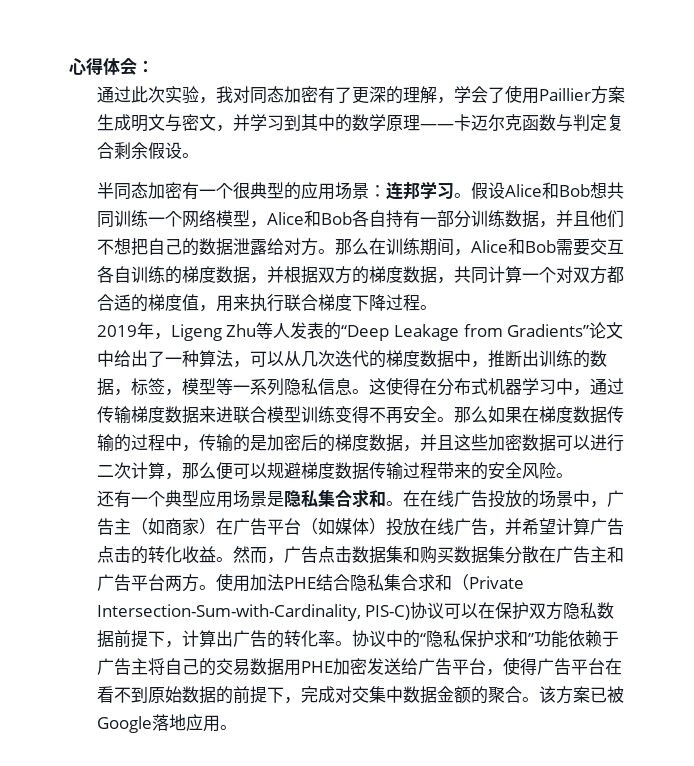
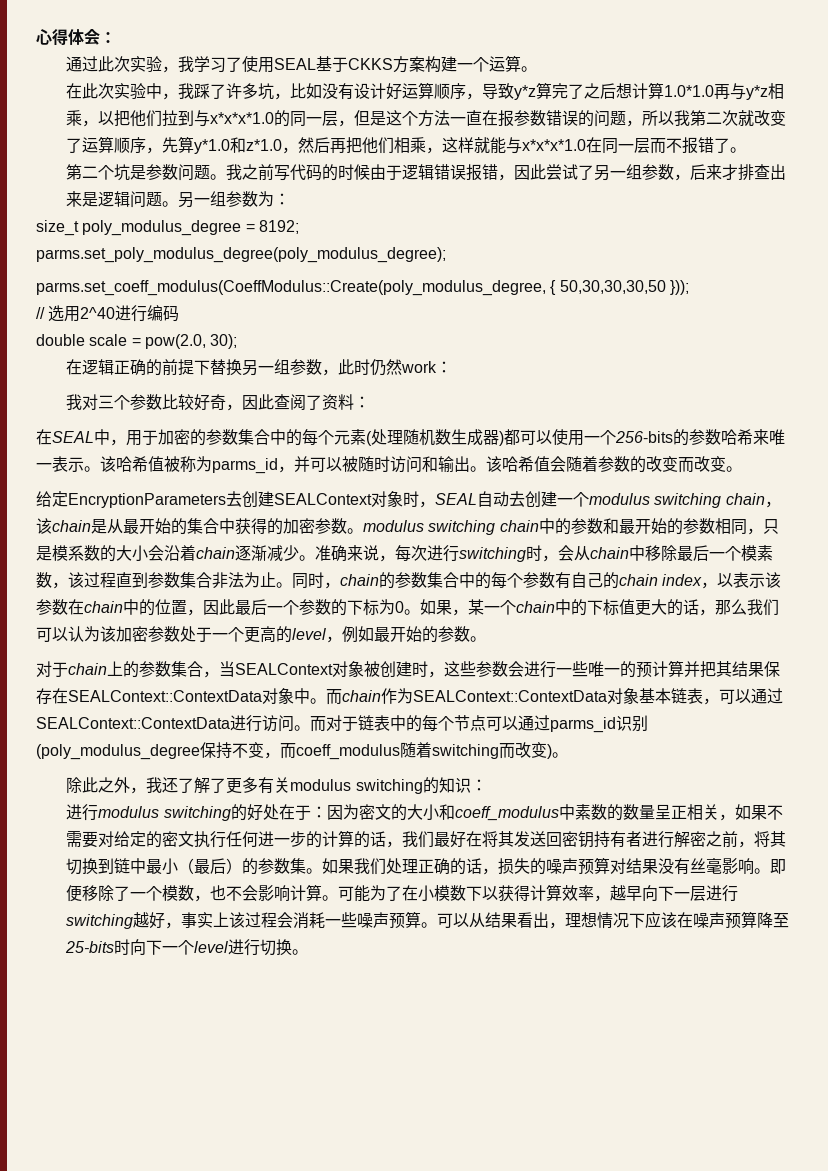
- 通过此次实验，我对同态加密有了更深的理解，学会了使用Paillier方案生成明文与密文，并学习到其中的数学原理——卡迈尔克函数与判定复合剩余假设。
- 半同态加密有一个很典型的应用场景：连邦学习。假设Alice和Bob想共同训练一个网络模型，Alice和Bob各自持有一部分训练数据，并且他们不想把自己的数据泄露给对方。那么在训练期间，Alice和Bob需要交互各自训练的梯度数据，并根据双方的梯度数据，共同计算一个对双方都合适的梯度值，用来执行联合梯度下降过程。
- 2019年，Ligeng Zhu等人发表的“Deep Leakage from Gradients”论文中给出了一种算法，可以从几次迭代的梯度数据中，推断出训练的数据，标签，模型等一系列隐私信息。这使得在分布式机器学习中，通过传输梯度数据来进联合模型训练变得不再安全。那么如果在梯度数据传输的过程中，传输的是加密后的梯度数据，并且这些加密数据可以进行二次计算，那么便可以规避梯度数据传输过程带来的安全风险。
- 还有一个典型应用场景是隐私集合求和。在在线广告投放的场景中，广告主（如商家）在广告平台（如媒体）投放在线广告，并希望计算广告点击的转化收益。然而，广告点击数据集和购买数据集分散在广告主和广告平台两方。使用加法PHE结合隐私集合求和（Private Intersection-Sum-with-Cardinality, PIS-C)协议可以在保护双方隐私数据前提下，计算出广告的转化率。协议中的“隐私保护求和”功能依赖于广告主将自己的交易数据用PHE加密发送给广告平台，使得广告平台在看不到原始数据的前提下，完成对交集中数据金额的聚合。该方案已被Google落地应用。
+ 通过此次实验，我学习了使用SEAL基于CKKS方案构建一个运算。
+ 在此次实验中，我踩了许多坑，比如没有设计好运算顺序，导致y*z算完了之后想计算1.0*1.0再与y*z相乘，以把他们拉到与x*x*x*1.0的同一层，但是这个方法一直在报参数错误的问题，所以我第二次就改变了运算顺序，先算y*1.0和z*1.0，然后再把他们相乘，这样就能与x*x*x*1.0在同一层而不报错了。
+ 第二个坑是参数问题。我之前写代码的时候由于逻辑错误报错，因此尝试了另一组参数，后来才排查出来是逻辑问题。另一组参数为：
+ size_t poly_modulus_degree = 8192;
+ parms.set_poly_modulus_degree(poly_modulus_degree);
+ parms.set_coeff_modulus(CoeffModulus::Create(poly_modulus_degree, { 50,30,30,30,50 }));
+ // 选用2^40进行编码
+ double scale = pow(2.0, 30);
+ 在逻辑正确的前提下替换另一组参数，此时仍然work：
+ 我对三个参数比较好奇，因此查阅了资料：
+ 在SEAL中，用于加密的参数集合中的每个元素(处理随机数生成器)都可以使用一个256-bits的参数哈希来唯一表示。该哈希值被称为parms_id，并可以被随时访问和输出。该哈希值会随着参数的改变而改变。
+ 给定EncryptionParameters去创建SEALContext对象时，SEAL自动去创建一个modulus switching chain，该chain是从最开始的集合中获得的加密参数。modulus switching chain中的参数和最开始的参数相同，只是模系数的大小会沿着chain逐渐减少。准确来说，每次进行switching时，会从chain中移除最后一个模素数，该过程直到参数集合非法为止。同时，chain的参数集合中的每个参数有自己的chain index，以表示该参数在chain中的位置，因此最后一个参数的下标为0。如果，某一个chain中的下标值更大的话，那么我们可以认为该加密参数处于一个更高的level，例如最开始的参数。
+ 对于chain上的参数集合，当SEALContext对象被创建时，这些参数会进行一些唯一的预计算并把其结果保存在SEALContext::ContextData对象中。而chain作为SEALContext::ContextData对象基本链表，可以通过SEALContext::ContextData进行访问。而对于链表中的每个节点可以通过parms_id识别(poly_modulus_degree保持不变，而coeff_modulus随着switching而改变)。
+ 除此之外，我还了解了更多有关modulus switching的知识：
+ 进行modulus switching的好处在于：因为密文的大小和coeff_modulus中素数的数量呈正相关，如果不需要对给定的密文执行任何进一步的计算的话，我们最好在将其发送回密钥持有者进行解密之前，将其切换到链中最小（最后）的参数集。如果我们处理正确的话，损失的噪声预算对结果没有丝毫影响。即便移除了一个模数，也不会影响计算。可能为了在小模数下以获得计算效率，越早向下一层进行switching越好，事实上该过程会消耗一些噪声预算。可以从结果看出，理想情况下应该在噪声预算降至25-bits时向下一个level进行切换。

